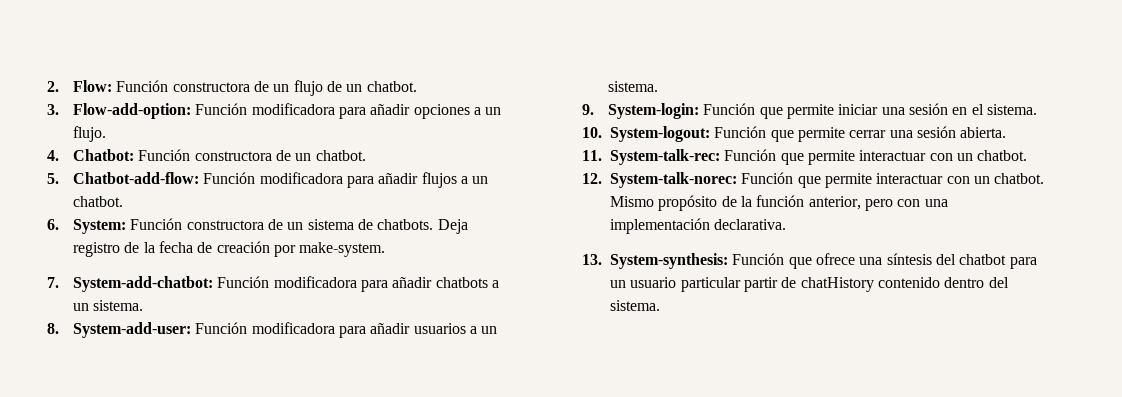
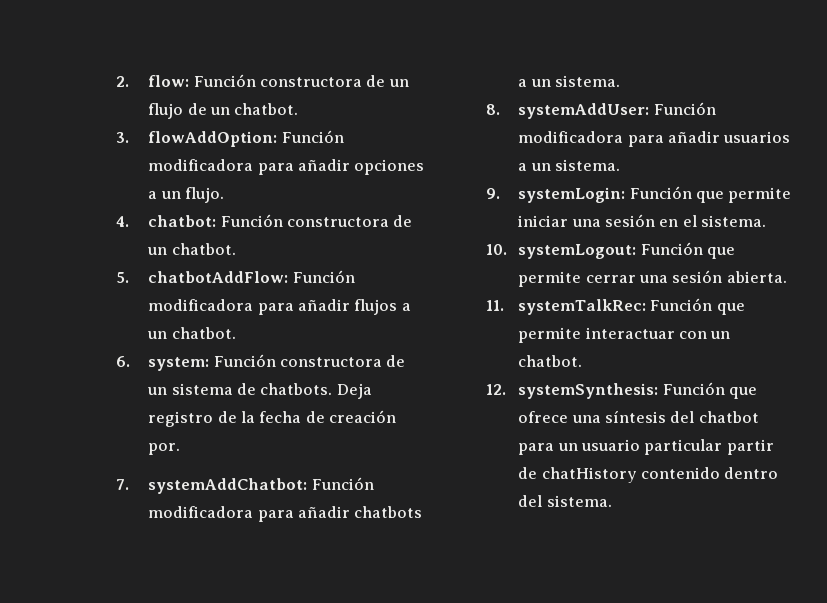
- 2. Flow: Función constructora de un flujo de un chatbot.
+ 2. flow: Función constructora de un flujo de un chatbot.
- 3. Flow-add-option: Función modificadora para añadir opciones a un flujo.
+ 3. flowAddOption: Función modificadora para añadir opciones a un flujo.
- 4. Chatbot: Función constructora de un chatbot.
+ 4. chatbot: Función constructora de un chatbot.
- 5. Chatbot-add-flow: Función modificadora para añadir flujos a un chatbot.
+ 5. chatbotAddFlow: Función modificadora para añadir flujos a un chatbot.
- 6. System: Función constructora de un sistema de chatbots.
+ 6. system: Función constructora de un sistema de chatbots.
- Deja registro de la fecha de creación por make-system.
+ Deja registro de la fecha de creación por.
- 7. System-add-chatbot: Función modificadora para añadir chatbots a un sistema.
+ 7. systemAddChatbot: Función modificadora para añadir chatbots a un sistema.
- 8. System-add-user: Función modificadora para añadir usuarios a un sistema.
+ 8. systemAddUser: Función modificadora para añadir usuarios a un sistema.
- 9. System-login: Función que permite iniciar una sesión en el sistema.
+ 9. systemLogin: Función que permite iniciar una sesión en el sistema.
- 10. System-logout: Función que permite cerrar una sesión abierta.
+ 10. systemLogout: Función que permite cerrar una sesión abierta.
- 11. System-talk-rec: Función que permite interactuar con un chatbot.
+ 11. systemTalkRec: Función que permite interactuar con un chatbot.
- 12. System-talk-norec: Función que permite interactuar con un chatbot. Mismo propósito de la función anterior, pero con una implementación declarativa.
- 13. System-synthesis: Función que ofrece una síntesis del chatbot para un usuario particular partir de chatHistory contenido dentro del sistema.
+ 12. systemSynthesis: Función que ofrece una síntesis del chatbot para un usuario particular partir de chatHistory contenido dentro del sistema.

